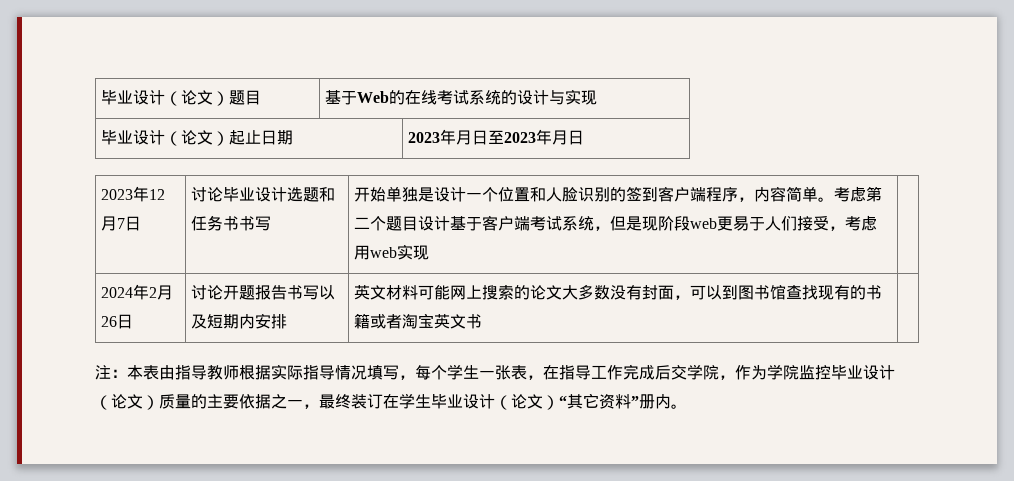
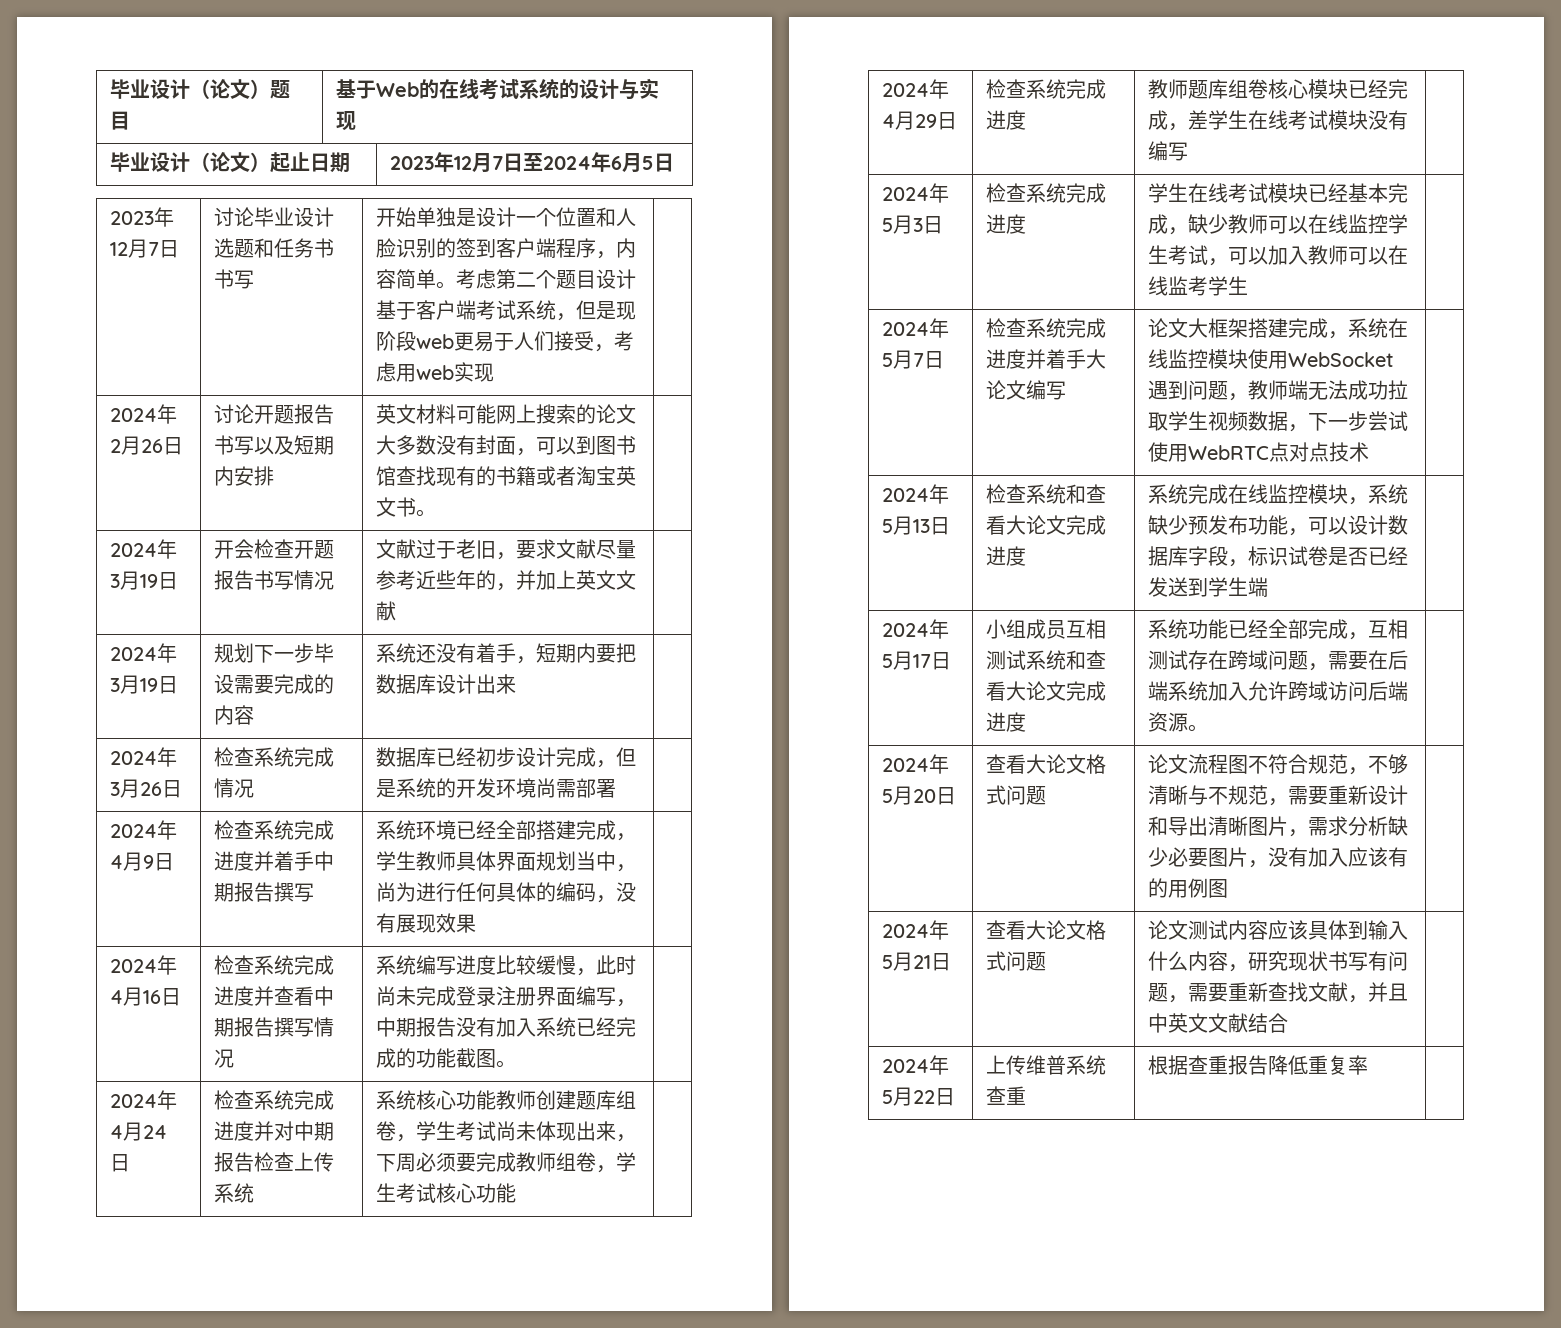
- 毕业设计（论文）起止日期 | 2023年月日至2023年月日
+ 毕业设计（论文）起止日期 | 2023年12月7日至2024年6月5日
- 2024年2月26日 | 讨论开题报告书写以及短期内安排 | 英文材料可能网上搜索的论文大多数没有封面，可以到图书馆查找现有的书籍或者淘宝英文书 |
- 注：本表由指导教师根据实际指导情况填写，每个学生一张表，在指导工作完成后交学院，作为学院监控毕业设计（论文）质量的主要依据之一，最终装订在学生毕业设计（论文）“其它资料”册内。
+ 2024年2月26日 | 讨论开题报告书写以及短期内安排 | 英文材料可能网上搜索的论文大多数没有封面，可以到图书馆查找现有的书籍或者淘宝英文书。 |
+ 2024年3月19日 | 开会检查开题报告书写情况 | 文献过于老旧，要求文献尽量参考近些年的，并加上英文文献 |
+ 2024年3月19日 | 规划下一步毕设需要完成的内容 | 系统还没有着手，短期内要把数据库设计出来 |
+ 2024年3月26日 | 检查系统完成情况 | 数据库已经初步设计完成，但是系统的开发环境尚需部署 |
+ 2024年4月9日 | 检查系统完成进度并着手中期报告撰写 | 系统环境已经全部搭建完成，学生教师具体界面规划当中，尚为进行任何具体的编码，没有展现效果 |
+ 2024年4月16日 | 检查系统完成进度并查看中期报告撰写情况 | 系统编写进度比较缓慢，此时尚未完成登录注册界面编写，中期报告没有加入系统已经完成的功能截图。 |
+ 2024年4月24日 | 检查系统完成进度并对中期报告检查上传系统 | 系统核心功能教师创建题库组卷，学生考试尚未体现出来，下周必须要完成教师组卷，学生考试核心功能 |
+ 2024年4月29日 | 检查系统完成进度 | 教师题库组卷核心模块已经完成，差学生在线考试模块没有编写 |
+ 2024年5月3日 | 检查系统完成进度 | 学生在线考试模块已经基本完成，缺少教师可以在线监控学生考试，可以加入教师可以在线监考学生 |
+ 2024年5月7日 | 检查系统完成进度并着手大论文编写 | 论文大框架搭建完成，系统在线监控模块使用WebSocket遇到问题，教师端无法成功拉取学生视频数据，下一步尝试使用WebRTC点对点技术 |
+ 2024年5月13日 | 检查系统和查看大论文完成进度 | 系统完成在线监控模块，系统缺少预发布功能，可以设计数据库字段，标识试卷是否已经发送到学生端 |
+ 2024年5月17日 | 小组成员互相测试系统和查看大论文完成进度 | 系统功能已经全部完成，互相测试存在跨域问题，需要在后端系统加入允许跨域访问后端资源。 |
+ 2024年5月20日 | 查看大论文格式问题 | 论文流程图不符合规范，不够清晰与不规范，需要重新设计和导出清晰图片，需求分析缺少必要图片，没有加入应该有的用例图 |
+ 2024年5月21日 | 查看大论文格式问题 | 论文测试内容应该具体到输入什么内容，研究现状书写有问题，需要重新查找文献，并且中英文文献结合 |
+ 2024年5月22日 | 上传维普系统查重 | 根据查重报告降低重复率 |

